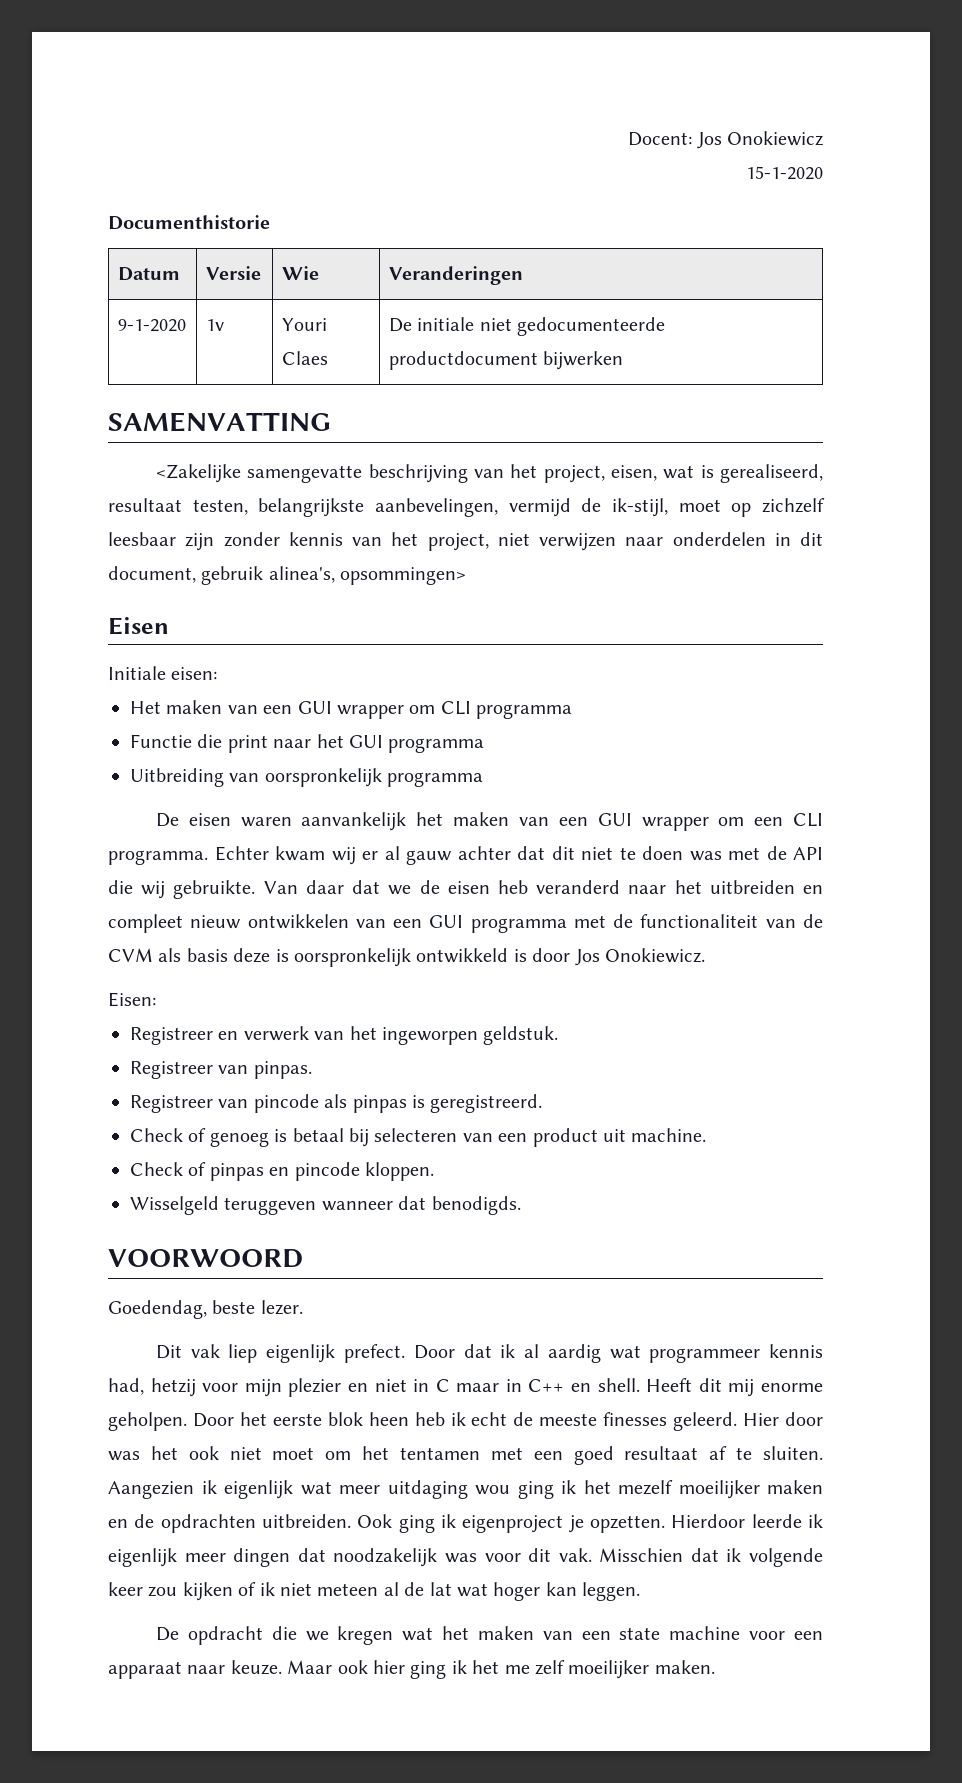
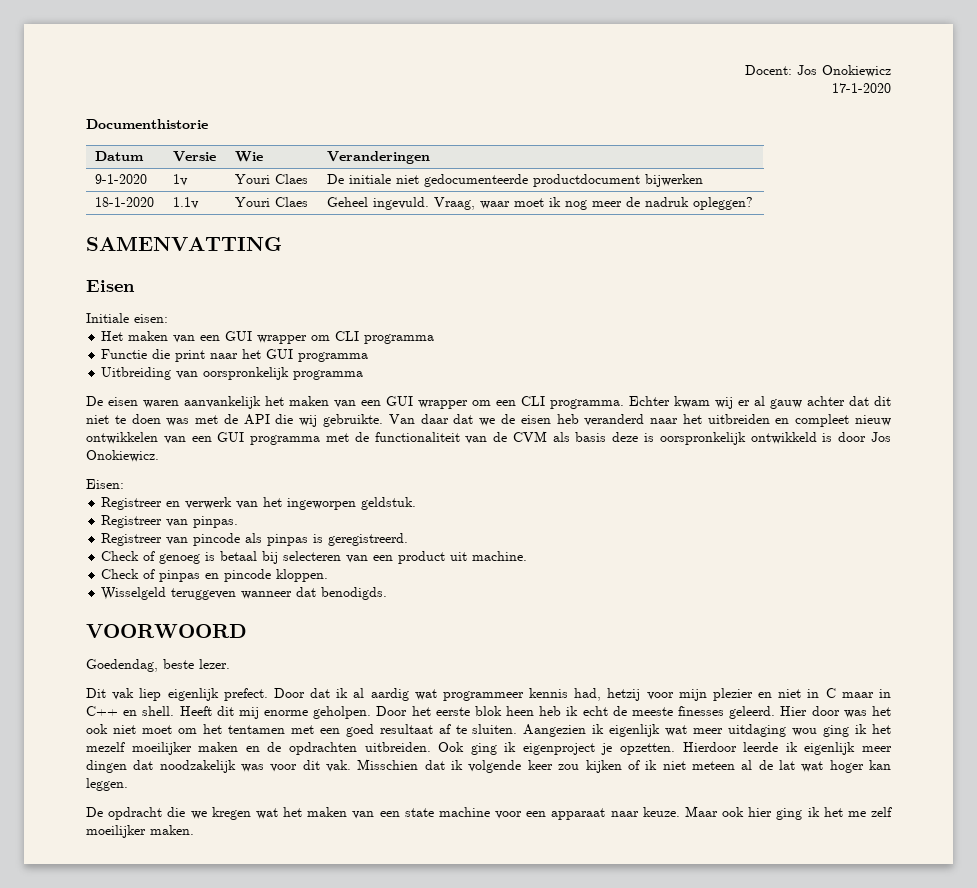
- 15-1-2020
+ 17-1-2020
+ 18-1-2020 | 1.1v | Youri Claes | Geheel ingevuld. Vraag, waar moet ik nog meer de nadruk opleggen?
  SAMENVATTING
- <Zakelijke samengevatte beschrijving van het project, eisen, wat is gerealiseerd, resultaat testen, belangrijkste aanbevelingen, vermijd de ik-stijl, moet op zichzelf leesbaar zijn zonder kennis van het project, niet verwijzen naar onderdelen in dit document, gebruik alinea's, opsommingen>

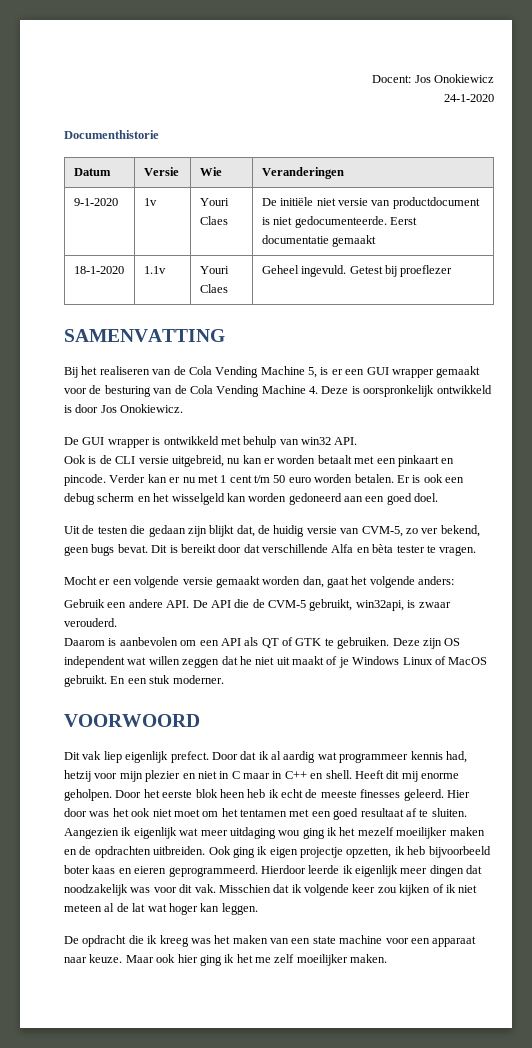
- 17-1-2020
+ 24-1-2020
- 9-1-2020 | 1v | Youri Claes | De initiale niet gedocumenteerde productdocument bijwerken
+ 9-1-2020 | 1v | Youri Claes | De initiële niet versie van productdocument is niet gedocumenteerde. Eerst documentatie gemaakt
- 18-1-2020 | 1.1v | Youri Claes | Geheel ingevuld. Vraag, waar moet ik nog meer de nadruk opleggen?
+ 18-1-2020 | 1.1v | Youri Claes | Geheel ingevuld. Getest bij proeflezer
  SAMENVATTING
- Eisen
- Initiale eisen:
- Het maken van een GUI wrapper om CLI programma
- Functie die print naar het GUI programma
- Uitbreiding van oorspronkelijk programma
- De eisen waren aanvankelijk het maken van een GUI wrapper om een CLI programma. Echter kwam wij er al gauw achter dat dit niet te doen was met de API die wij gebruikte. Van daar dat we de eisen heb veranderd naar het uitbreiden en compleet nieuw ontwikkelen van een GUI programma met de functionaliteit van de CVM als basis deze is oorspronkelijk ontwikkeld is door Jos Onokiewicz.
+ Bij het realiseren van de Cola Vending Machine 5, is er een GUI wrapper gemaakt voor de besturing van de Cola Vending Machine 4. Deze is oorspronkelijk ontwikkeld is door Jos Onokiewicz.
- Eisen:
- Registreer en verwerk van het ingeworpen geldstuk.
- Registreer van pinpas.
- Registreer van pincode als pinpas is geregistreerd.
- Check of genoeg is betaal bij selecteren van een product uit machine.
- Check of pinpas en pincode kloppen.
- Wisselgeld teruggeven wanneer dat benodigds.
+ De GUI wrapper is ontwikkeld met behulp van win32 API.
+ Ook is de CLI versie uitgebreid, nu kan er worden betaalt met een pinkaart en pincode. Verder kan er nu met 1 cent t/m 50 euro worden betalen. Er is ook een debug scherm en het wisselgeld kan worden gedoneerd aan een goed doel.
+ Uit de testen die gedaan zijn blijkt dat, de huidig versie van CVM-5, zo ver bekend, geen bugs bevat. Dit is bereikt door dat verschillende Alfa en bèta tester te vragen.
+ Mocht er een volgende versie gemaakt worden dan, gaat het volgende anders:
+ Gebruik een andere API. De API die de CVM-5 gebruikt, win32api, is zwaar verouderd.
+ Daarom is aanbevolen om een API als QT of GTK te gebruiken. Deze zijn OS independent wat willen zeggen dat he niet uit maakt of je Windows Linux of MacOS gebruikt. En een stuk moderner.
  VOORWOORD
- Goedendag, beste lezer.
- Ook ging ik eigenproject je opzetten.
+ Ook ging ik eigen projectje opzetten, ik heb bijvoorbeeld boter kaas en eieren geprogrammeerd.
- De opdracht die we kregen wat het maken van een state machine voor een apparaat naar keuze.
+ De opdracht die ik kreeg was het maken van een state machine voor een apparaat naar keuze.

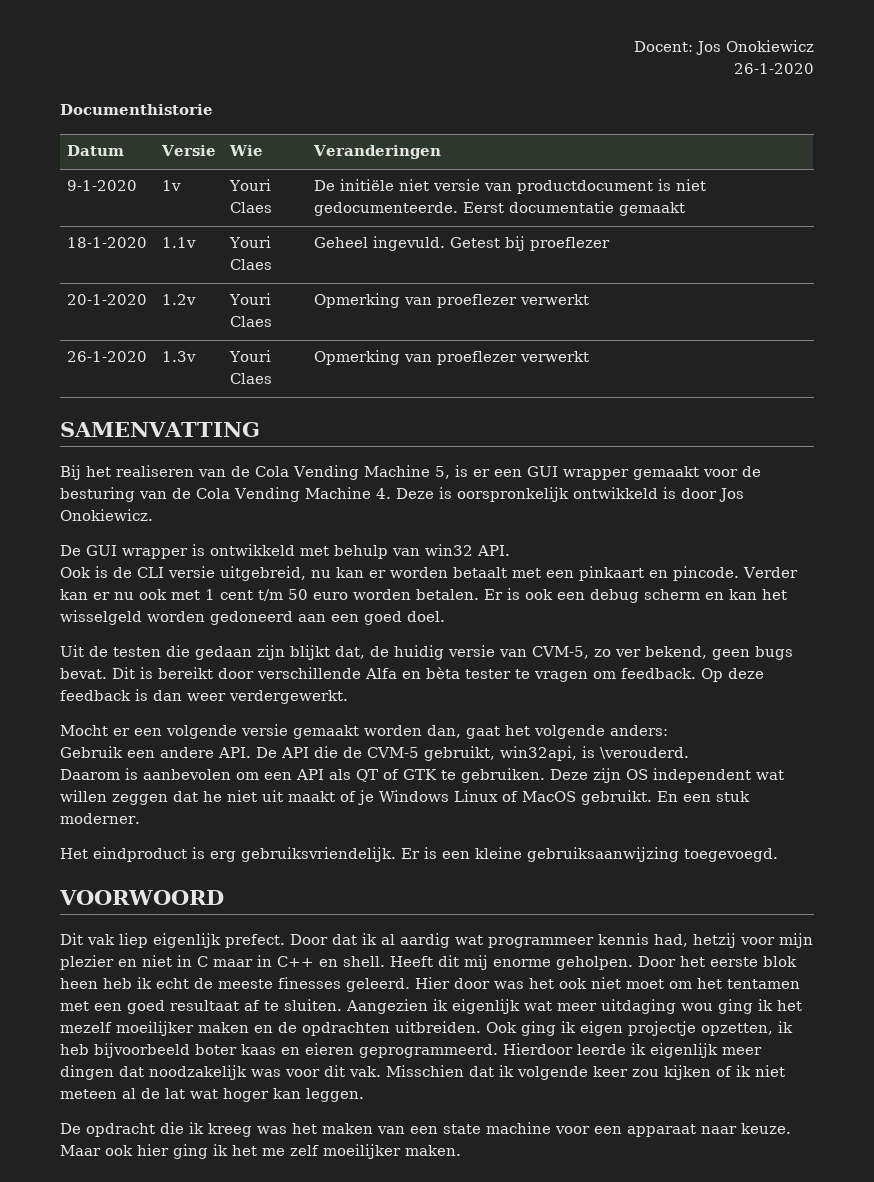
  Docent: Jos Onokiewicz
- 24-1-2020
+ 26-1-2020
+ 20-1-2020 | 1.2v | Youri Claes | Opmerking van proeflezer verwerkt
+ 26-1-2020 | 1.3v | Youri Claes | Opmerking van proeflezer verwerkt
- Verder kan er nu met 1 cent t/m 50 euro worden betalen.
+ Verder kan er nu ook met 1 cent t/m 50 euro worden betalen.
- Er is ook een debug scherm en het wisselgeld kan worden gedoneerd aan een goed doel.
+ Er is ook een debug scherm en kan het wisselgeld worden gedoneerd aan een goed doel.
- Dit is bereikt door dat verschillende Alfa en bèta tester te vragen.
+ Dit is bereikt door verschillende Alfa en bèta tester te vragen om feedback. Op deze feedback is dan weer verdergewerkt.
- Gebruik een andere API. De API die de CVM-5 gebruikt, win32api, is zwaar verouderd.
+ Gebruik een andere API. De API die de CVM-5 gebruikt, win32api, is \verouderd.
+ Het eindproduct is erg gebruiksvriendelijk. Er is een kleine gebruiksaanwijzing toegevoegd.

